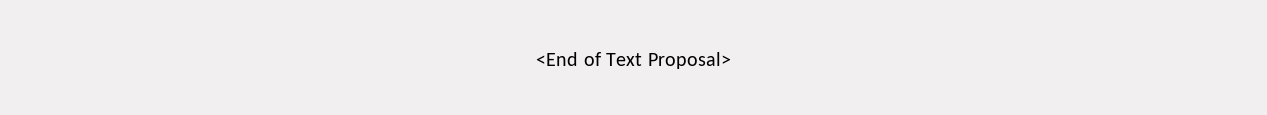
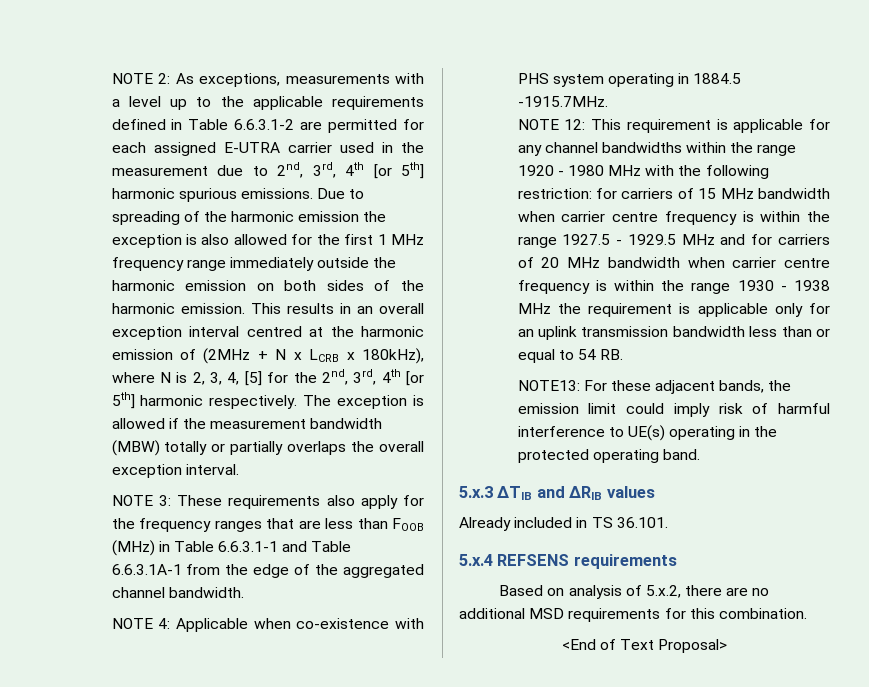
+ NOTE 2: As exceptions, measurements with a level up to the applicable requirements defined in Table 6.6.3.1-2 are permitted for each assigned E-UTRA carrier used in the measurement due to 2nd, 3rd, 4th [or 5th] harmonic spurious emissions. Due to spreading of the harmonic emission the exception is also allowed for the first 1 MHz frequency range immediately outside the harmonic emission on both sides of the harmonic emission. This results in an overall exception interval centred at the harmonic emission of (2MHz + N x LCRB x 180kHz), where N is 2, 3, 4, [5] for the 2nd, 3rd, 4th [or 5th] harmonic respectively. The exception is allowed if the measurement bandwidth (MBW) totally or partially overlaps the overall exception interval.
+ NOTE 3: These requirements also apply for the frequency ranges that are less than FOOB (MHz) in Table 6.6.3.1-1 and Table 6.6.3.1A-1 from the edge of the aggregated channel bandwidth.
+ NOTE 4: Applicable when co-existence with PHS system operating in 1884.5 -1915.7MHz.
+ NOTE 12: This requirement is applicable for any channel bandwidths within the range 1920 - 1980 MHz with the following restriction: for carriers of 15 MHz bandwidth when carrier centre frequency is within the range 1927.5 - 1929.5 MHz and for carriers of 20 MHz bandwidth when carrier centre frequency is within the range 1930 - 1938 MHz the requirement is applicable only for an uplink transmission bandwidth less than or equal to 54 RB.
+ NOTE13: For these adjacent bands, the emission limit could imply risk of harmful interference to UE(s) operating in the protected operating band.
+ 5.x.3 ∆TIB and ∆RIB values
+ Already included in TS 36.101.
+ 5.x.4 REFSENS requirements
+ Based on analysis of 5.x.2, there are no additional MSD requirements for this combination.

